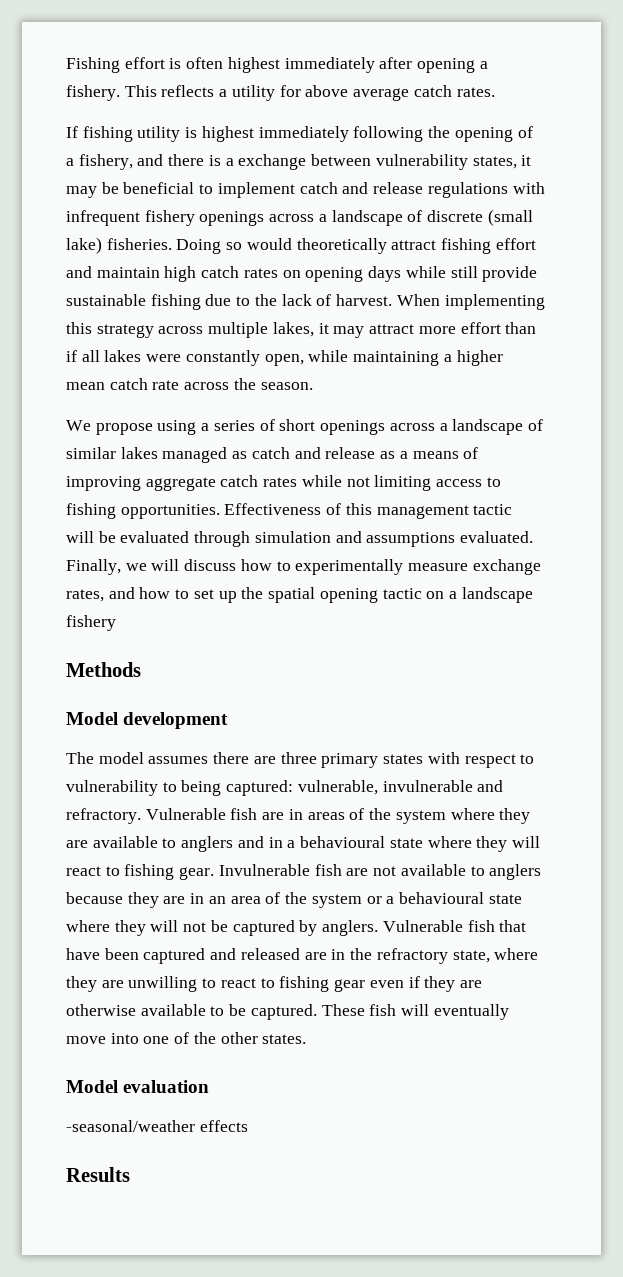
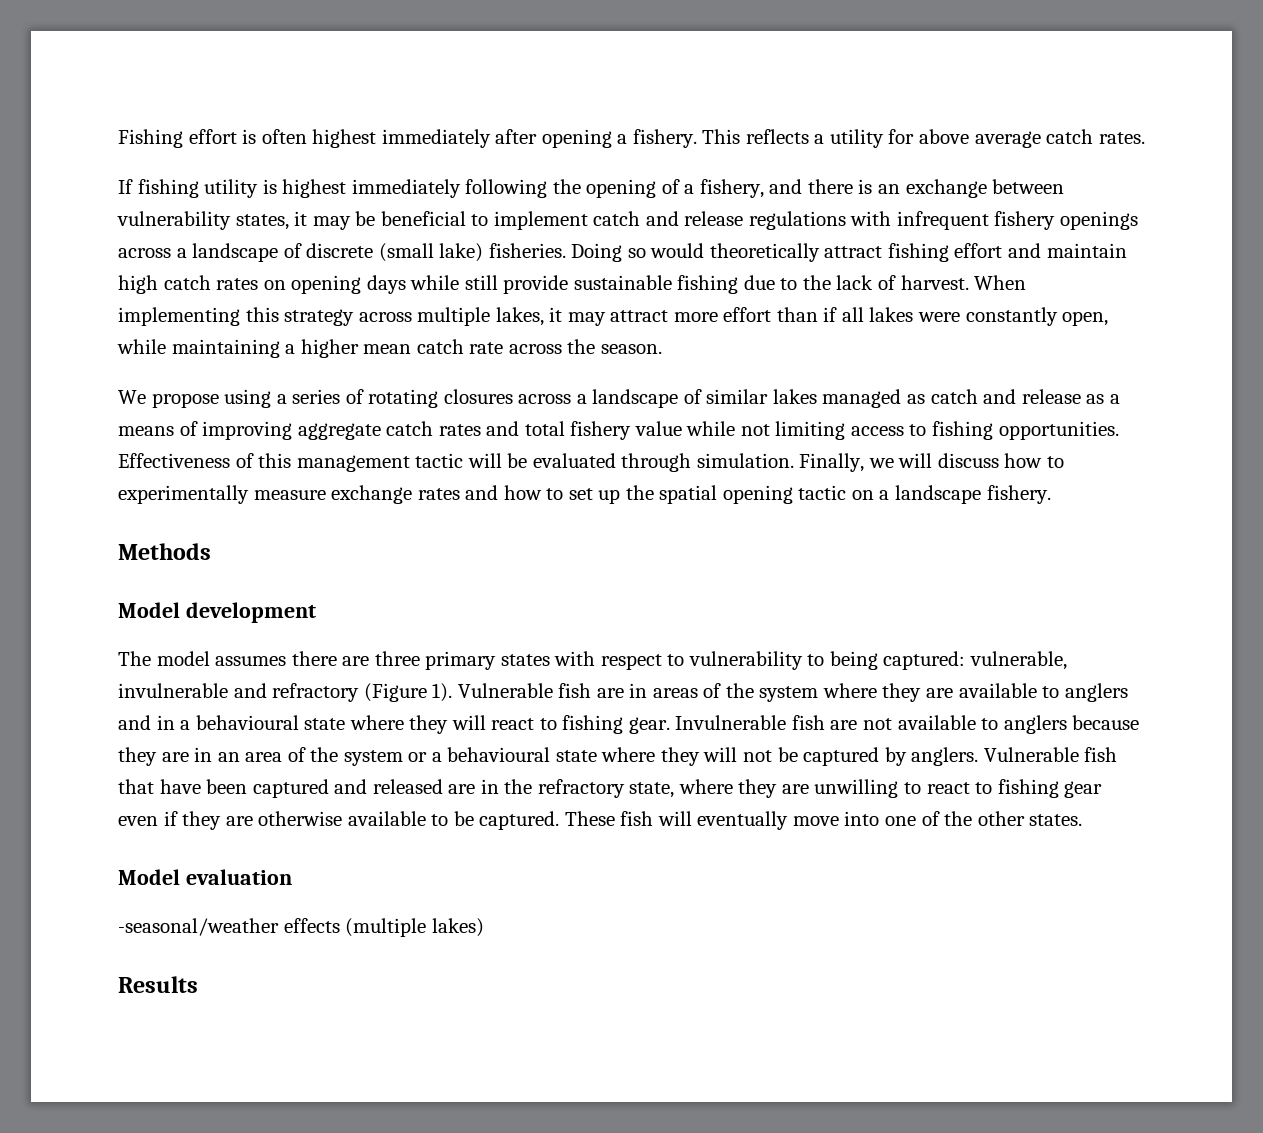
- If fishing utility is highest immediately following the opening of a fishery, and there is a exchange between vulnerability states, it may be beneficial to implement catch and release regulations with infrequent fishery openings across a landscape of discrete (small lake) fisheries.
+ If fishing utility is highest immediately following the opening of a fishery, and there is an exchange between vulnerability states, it may be beneficial to implement catch and release regulations with infrequent fishery openings across a landscape of discrete (small lake) fisheries.
- We propose using a series of short openings across a landscape of similar lakes managed as catch and release as a means of improving aggregate catch rates while not limiting access to fishing opportunities.
+ We propose using a series of rotating closures across a landscape of similar lakes managed as catch and release as a means of improving aggregate catch rates and total fishery value while not limiting access to fishing opportunities.
- Effectiveness of this management tactic will be evaluated through simulation and assumptions evaluated.
+ Effectiveness of this management tactic will be evaluated through simulation.
- Finally, we will discuss how to experimentally measure exchange rates, and how to set up the spatial opening tactic on a landscape fishery
+ Finally, we will discuss how to experimentally measure exchange rates and how to set up the spatial opening tactic on a landscape fishery.
- The model assumes there are three primary states with respect to vulnerability to being captured: vulnerable, invulnerable and refractory.
+ The model assumes there are three primary states with respect to vulnerability to being captured: vulnerable, invulnerable and refractory (Figure 1).
- -seasonal/weather effects
+ -seasonal/weather effects (multiple lakes)

